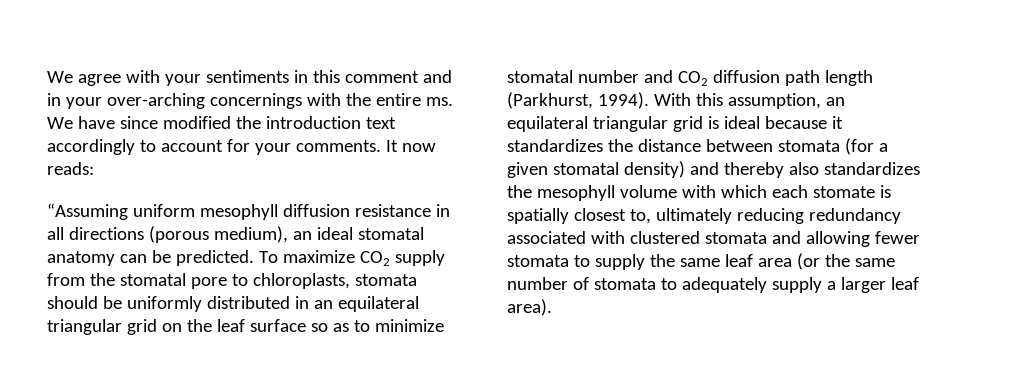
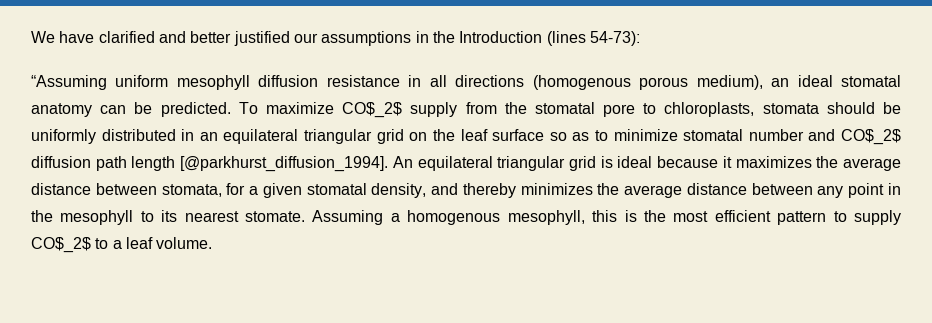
- We agree with your sentiments in this comment and in your over-arching concernings with the entire ms. We have since modified the introduction text accordingly to account for your comments. It now reads:
+ We have clarified and better justified our assumptions in the Introduction (lines 54-73):
- “Assuming uniform mesophyll diffusion resistance in all directions (porous medium), an ideal stomatal anatomy can be predicted.
+ “Assuming uniform mesophyll diffusion resistance in all directions (homogenous porous medium), an ideal stomatal anatomy can be predicted.
- To maximize CO2 supply from the stomatal pore to chloroplasts, stomata should be uniformly distributed in an equilateral triangular grid on the leaf surface so as to minimize stomatal number and CO2 diffusion path length (Parkhurst, 1994). With this assumption, an equilateral triangular grid is ideal because it standardizes the distance between stomata (for a given stomatal density) and thereby also standardizes the mesophyll volume with which each stomate is spatially closest to, ultimately reducing redundancy associated with clustered stomata and allowing fewer stomata to supply the same leaf area (or the same number of stomata to adequately supply a larger leaf area).
+ To maximize CO$_2$ supply from the stomatal pore to chloroplasts, stomata should be uniformly distributed in an equilateral triangular grid on the leaf surface so as to minimize stomatal number and CO$_2$ diffusion path length [@parkhurst_diffusion_1994]. An equilateral triangular grid is ideal because it maximizes the average distance between stomata, for a given stomatal density, and thereby minimizes the average distance between any point in the mesophyll to its nearest stomate. Assuming a homogenous mesophyll, this is the most efficient pattern to supply CO$_2$ to a leaf volume.

